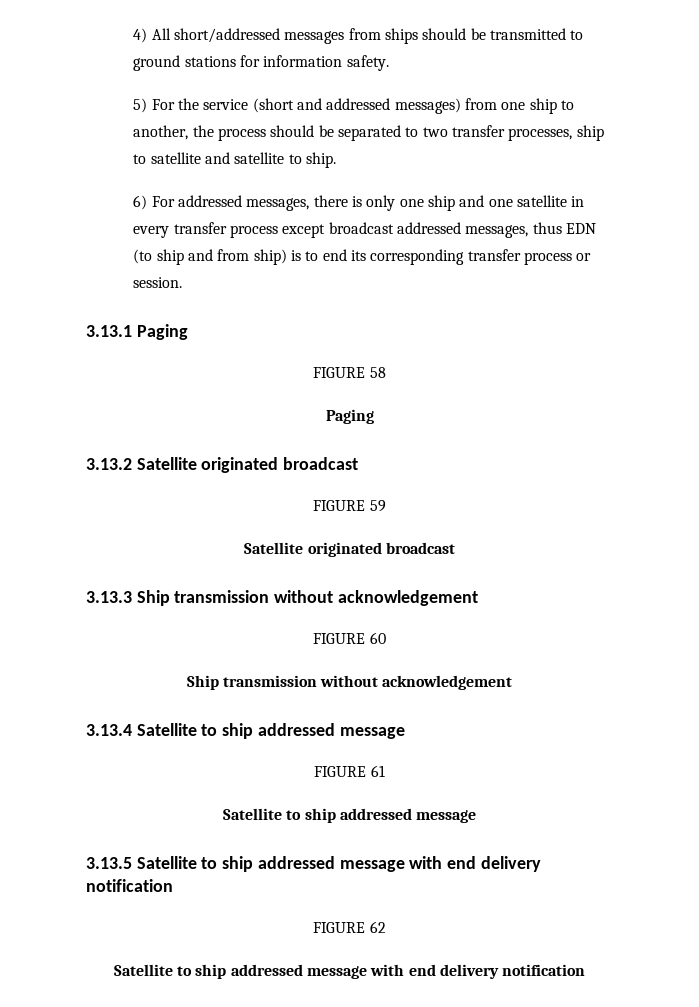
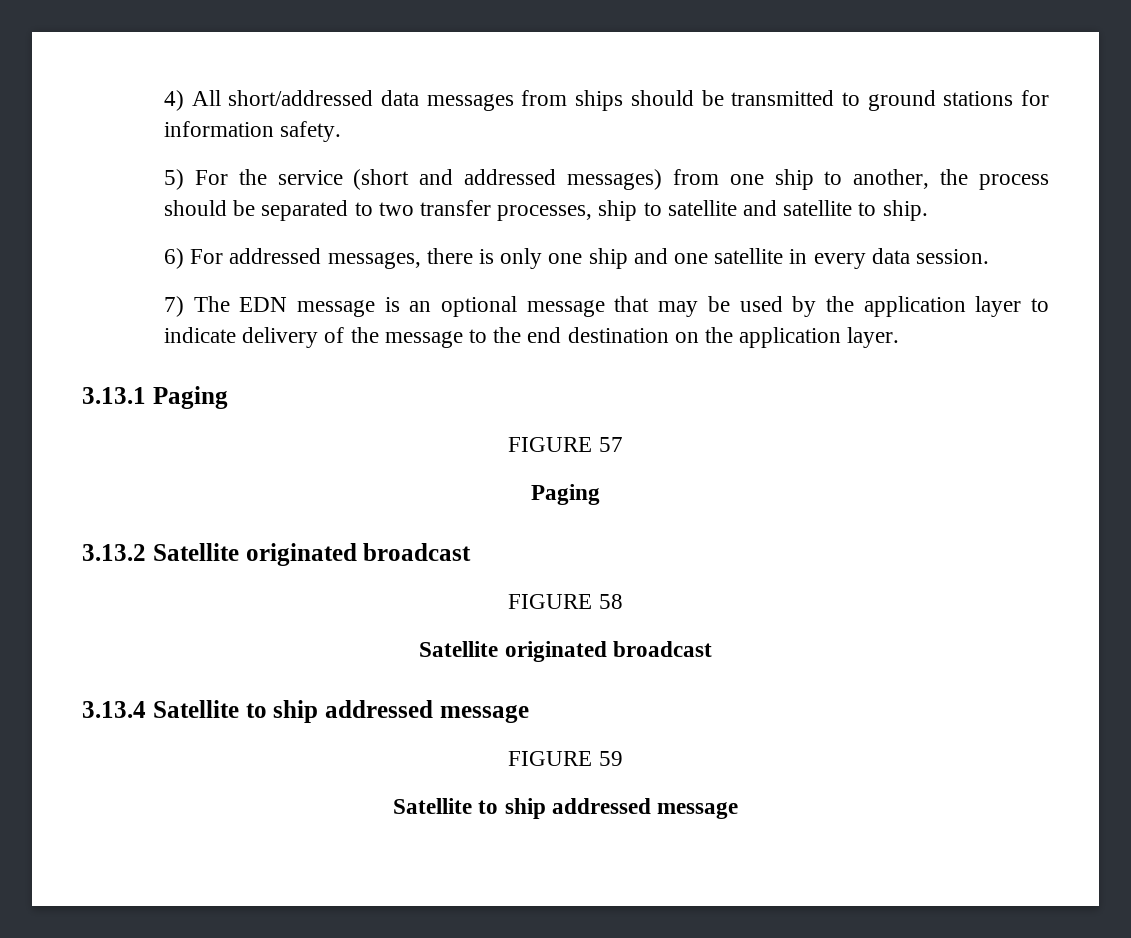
- 4) All short/addressed messages from ships should be transmitted to ground stations for information safety.
+ 4) All short/addressed data messages from ships should be transmitted to ground stations for information safety.
- 6) For addressed messages, there is only one ship and one satellite in every transfer process except broadcast addressed messages, thus EDN (to ship and from ship) is to end its corresponding transfer process or session.
+ 6) For addressed messages, there is only one ship and one satellite in every data session.
+ 7) The EDN message is an optional message that may be used by the application layer to indicate delivery of the message to the end destination on the application layer.
- FIGURE 58
+ FIGURE 57
- FIGURE 59
+ FIGURE 58
  Satellite originated broadcast
- 3.13.3 Ship transmission without acknowledgement
- FIGURE 60
- Ship transmission without acknowledgement
- FIGURE 61
+ FIGURE 59
  Satellite to ship addressed message
- 3.13.5 Satellite to ship addressed message with end delivery notification
- FIGURE 62
- Satellite to ship addressed message with end delivery notification

